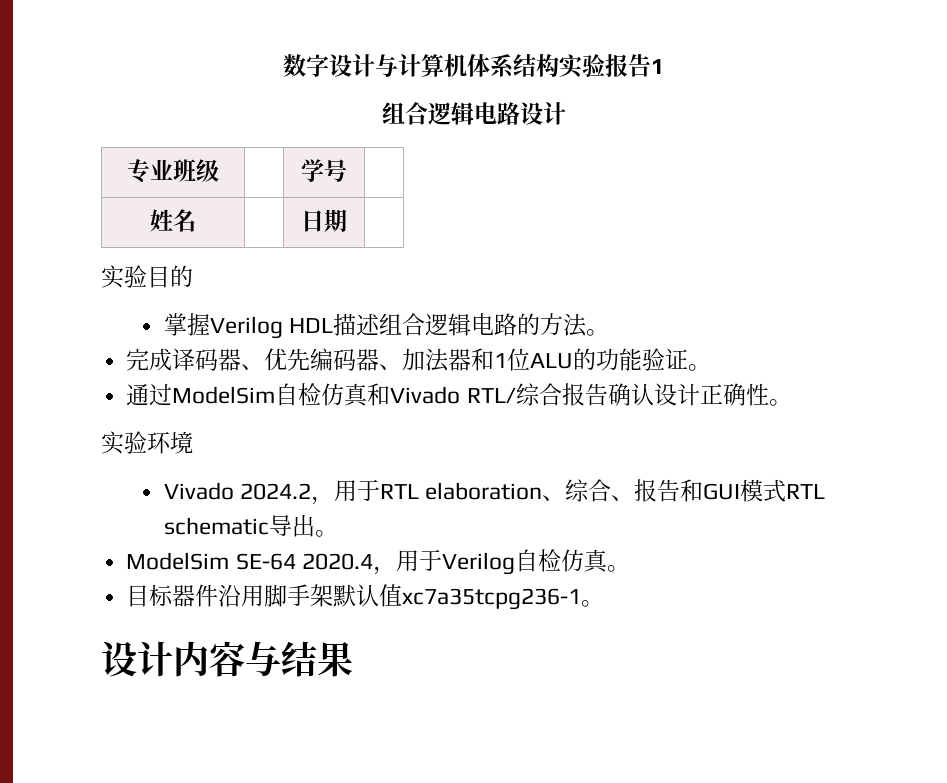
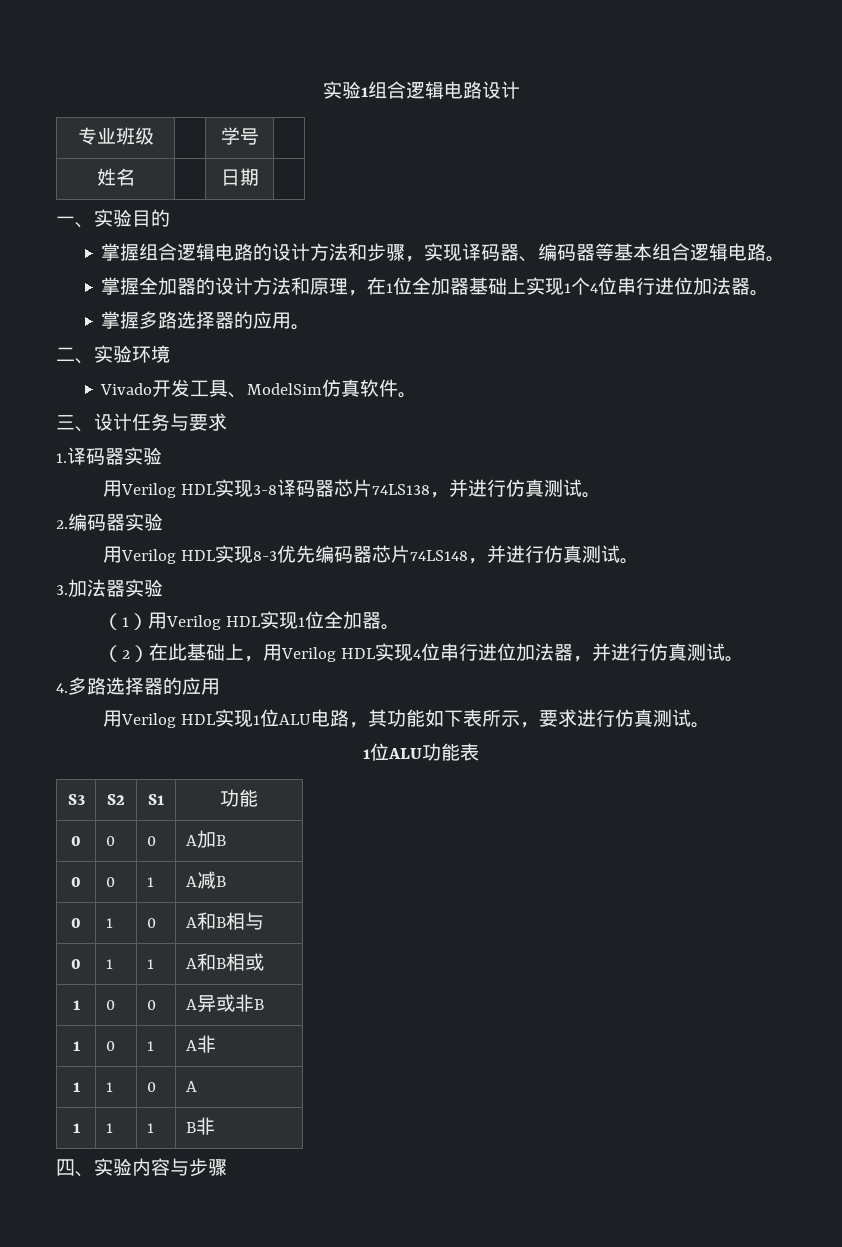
- 数字设计与计算机体系结构实验报告1
- 组合逻辑电路设计
+ 实验1组合逻辑电路设计
- 实验目的
+ 一、实验目的
- 掌握Verilog HDL描述组合逻辑电路的方法。
- 完成译码器、优先编码器、加法器和1位ALU的功能验证。
- 通过ModelSim自检仿真和Vivado RTL/综合报告确认设计正确性。
- 实验环境
+ 掌握组合逻辑电路的设计方法和步骤，实现译码器、编码器等基本组合逻辑电路。
+ 掌握全加器的设计方法和原理，在1位全加器基础上实现1个4位串行进位加法器。
+ 掌握多路选择器的应用。
+ 二、实验环境
- Vivado 2024.2，用于RTL elaboration、综合、报告和GUI模式RTL schematic导出。
- ModelSim SE-64 2020.4，用于Verilog自检仿真。
- 目标器件沿用脚手架默认值xc7a35tcpg236-1。
- 设计内容与结果
+ Vivado开发工具、ModelSim仿真软件。
+ 三、设计任务与要求
+ 1.译码器实验
+ 用Verilog HDL实现3-8译码器芯片74LS138，并进行仿真测试。
+ 2.编码器实验
+ 用Verilog HDL实现8-3优先编码器芯片74LS148，并进行仿真测试。
+ 3.加法器实验
+ （1）用Verilog HDL实现1位全加器。
+ （2）在此基础上，用Verilog HDL实现4位串行进位加法器，并进行仿真测试。
+ 4.多路选择器的应用
+ 用Verilog HDL实现1位ALU电路，其功能如下表所示，要求进行仿真测试。
+ 1位ALU功能表
+ S3 | S2 | S1 | 功能
+ 0 | 0 | 0 | A加B
+ 0 | 0 | 1 | A减B
+ 0 | 1 | 0 | A和B相与
+ 0 | 1 | 1 | A和B相或
+ 1 | 0 | 0 | A异或非B
+ 1 | 0 | 1 | A非
+ 1 | 1 | 0 | A
+ 1 | 1 | 1 | B非
+ 四、实验内容与步骤

